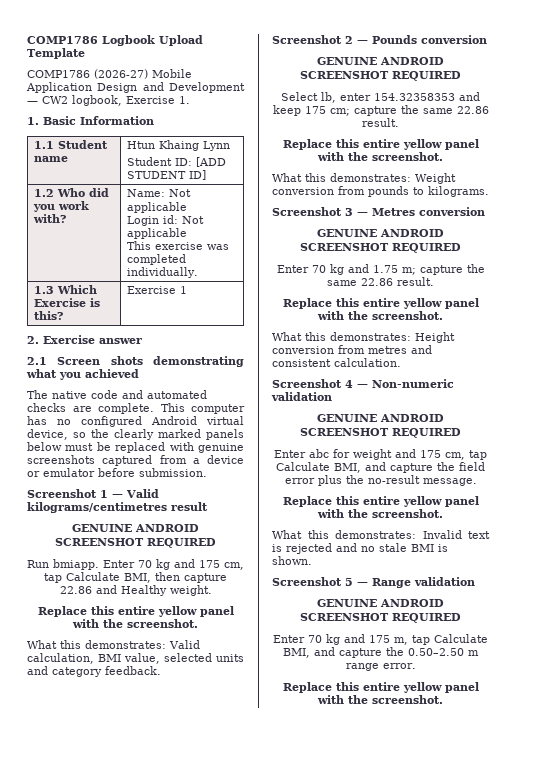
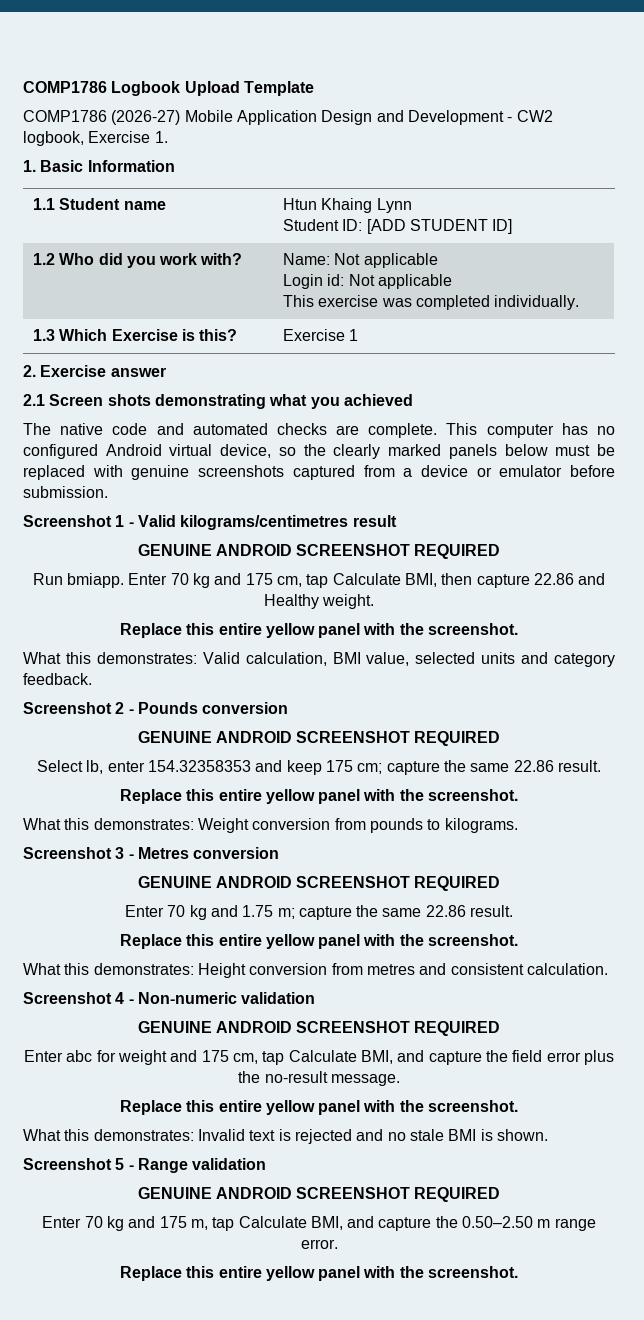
- COMP1786 (2026-27) Mobile Application Design and Development — CW2 logbook, Exercise 1.
+ COMP1786 (2026-27) Mobile Application Design and Development - CW2 logbook, Exercise 1.
- Screenshot 1 — Valid kilograms/centimetres result
+ Screenshot 1 - Valid kilograms/centimetres result
- Screenshot 2 — Pounds conversion
+ Screenshot 2 - Pounds conversion
- Screenshot 3 — Metres conversion
+ Screenshot 3 - Metres conversion
- Screenshot 4 — Non-numeric validation
+ Screenshot 4 - Non-numeric validation
- Screenshot 5 — Range validation
+ Screenshot 5 - Range validation

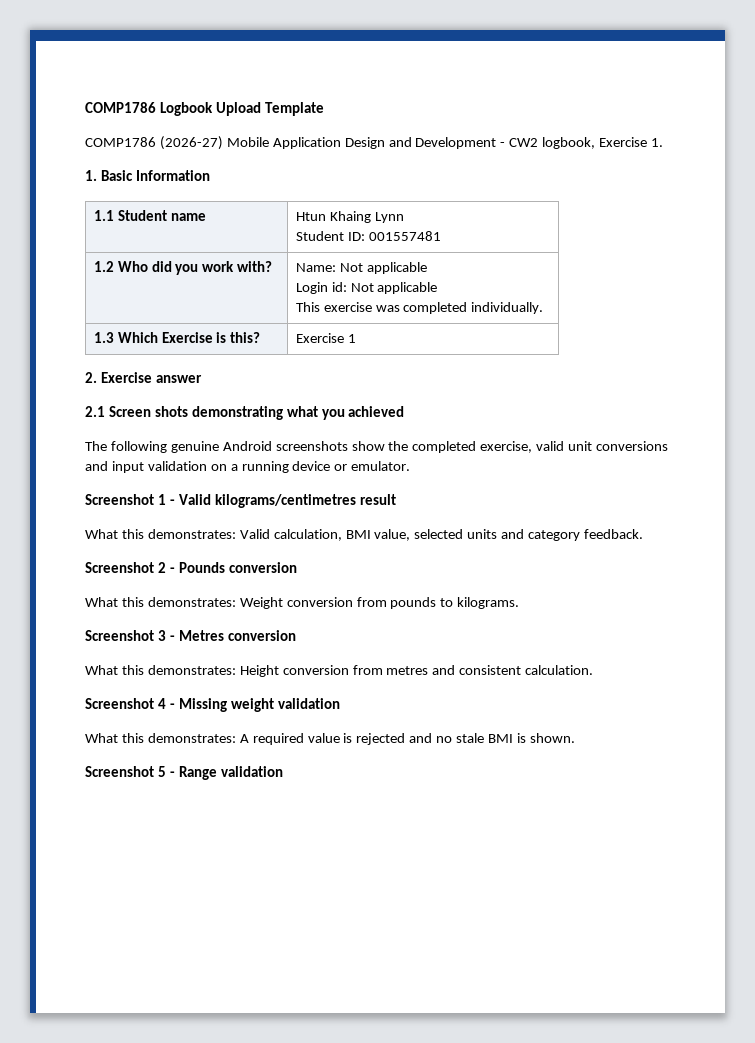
  1.1 Student name | Htun Khaing Lynn
- Student ID: [ADD STUDENT ID]
+ Student ID: 001557481
- The native code and automated checks are complete. This computer has no configured Android virtual device, so the clearly marked panels below must be replaced with genuine screenshots captured from a device or emulator before submission.
+ The following genuine Android screenshots show the completed exercise, valid unit conversions and input validation on a running device or emulator.
  Screenshot 1 - Valid kilograms/centimetres result
- GENUINE ANDROID SCREENSHOT REQUIRED
- Run bmiapp. Enter 70 kg and 175 cm, tap Calculate BMI, then capture 22.86 and Healthy weight.
- Replace this entire yellow panel with the screenshot.
  Screenshot 2 - Pounds conversion
- GENUINE ANDROID SCREENSHOT REQUIRED
- Select lb, enter 154.32358353 and keep 175 cm; capture the same 22.86 result.
- Replace this entire yellow panel with the screenshot.
  Screenshot 3 - Metres conversion
- GENUINE ANDROID SCREENSHOT REQUIRED
- Enter 70 kg and 1.75 m; capture the same 22.86 result.
- Replace this entire yellow panel with the screenshot.
- Screenshot 4 - Non-numeric validation
- GENUINE ANDROID SCREENSHOT REQUIRED
- Enter abc for weight and 175 cm, tap Calculate BMI, and capture the field error plus the no-result message.
- Replace this entire yellow panel with the screenshot.
- What this demonstrates: Invalid text is rejected and no stale BMI is shown.
+ Screenshot 4 - Missing weight validation
+ What this demonstrates: A required value is rejected and no stale BMI is shown.
  Screenshot 5 - Range validation
- GENUINE ANDROID SCREENSHOT REQUIRED
- Enter 70 kg and 175 m, tap Calculate BMI, and capture the 0.50–2.50 m range error.
- Replace this entire yellow panel with the screenshot.

